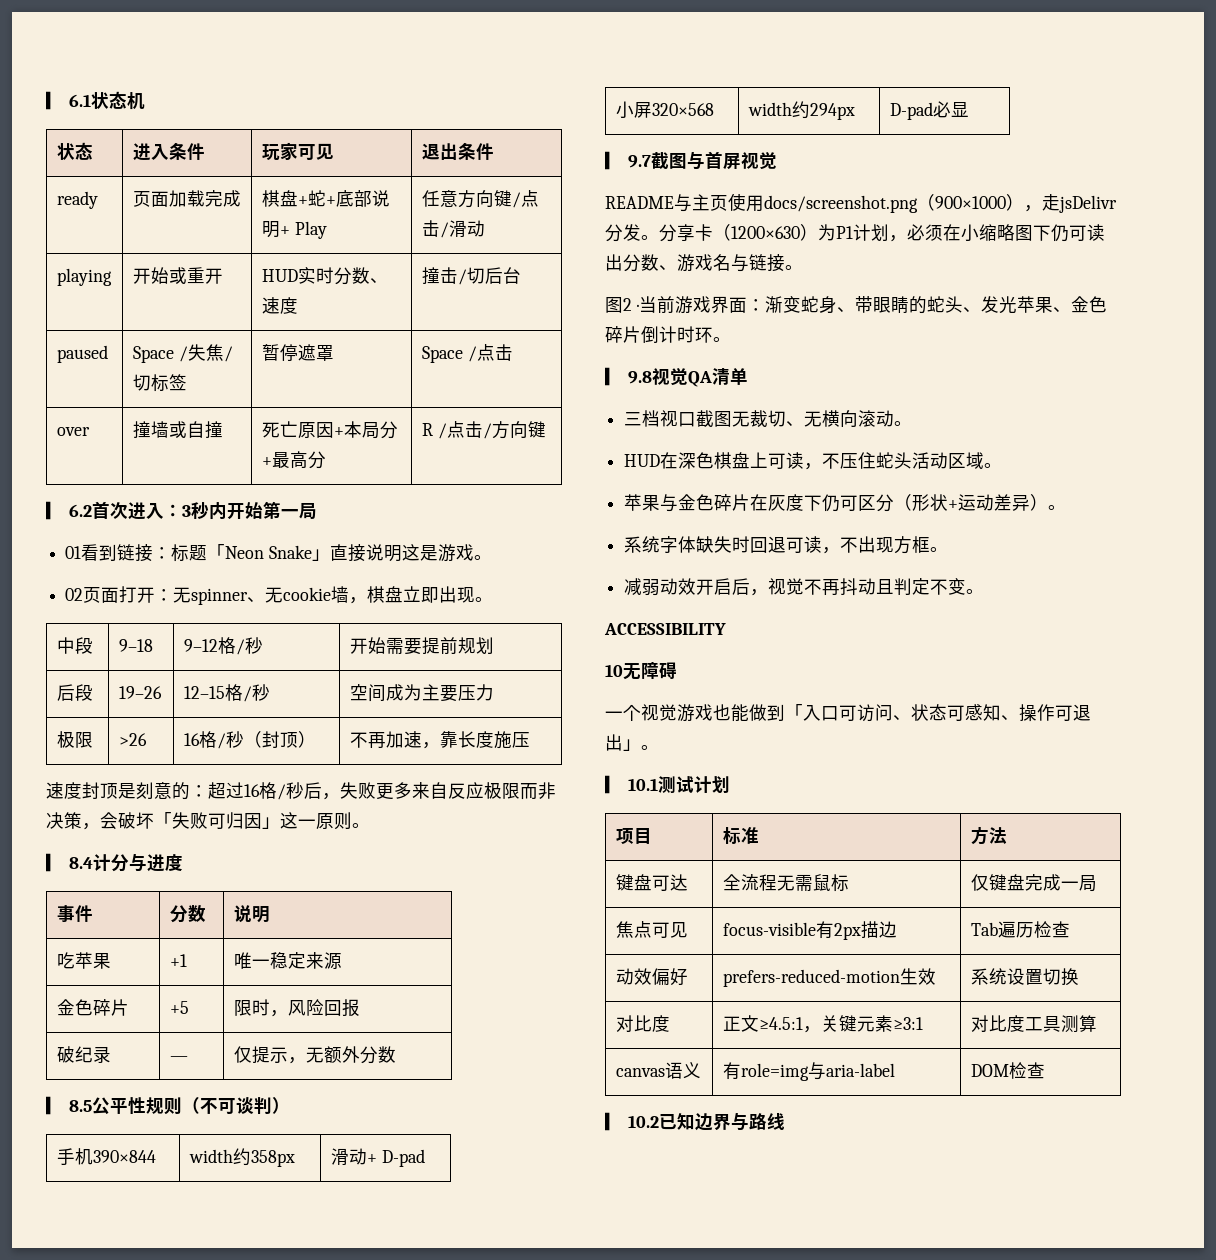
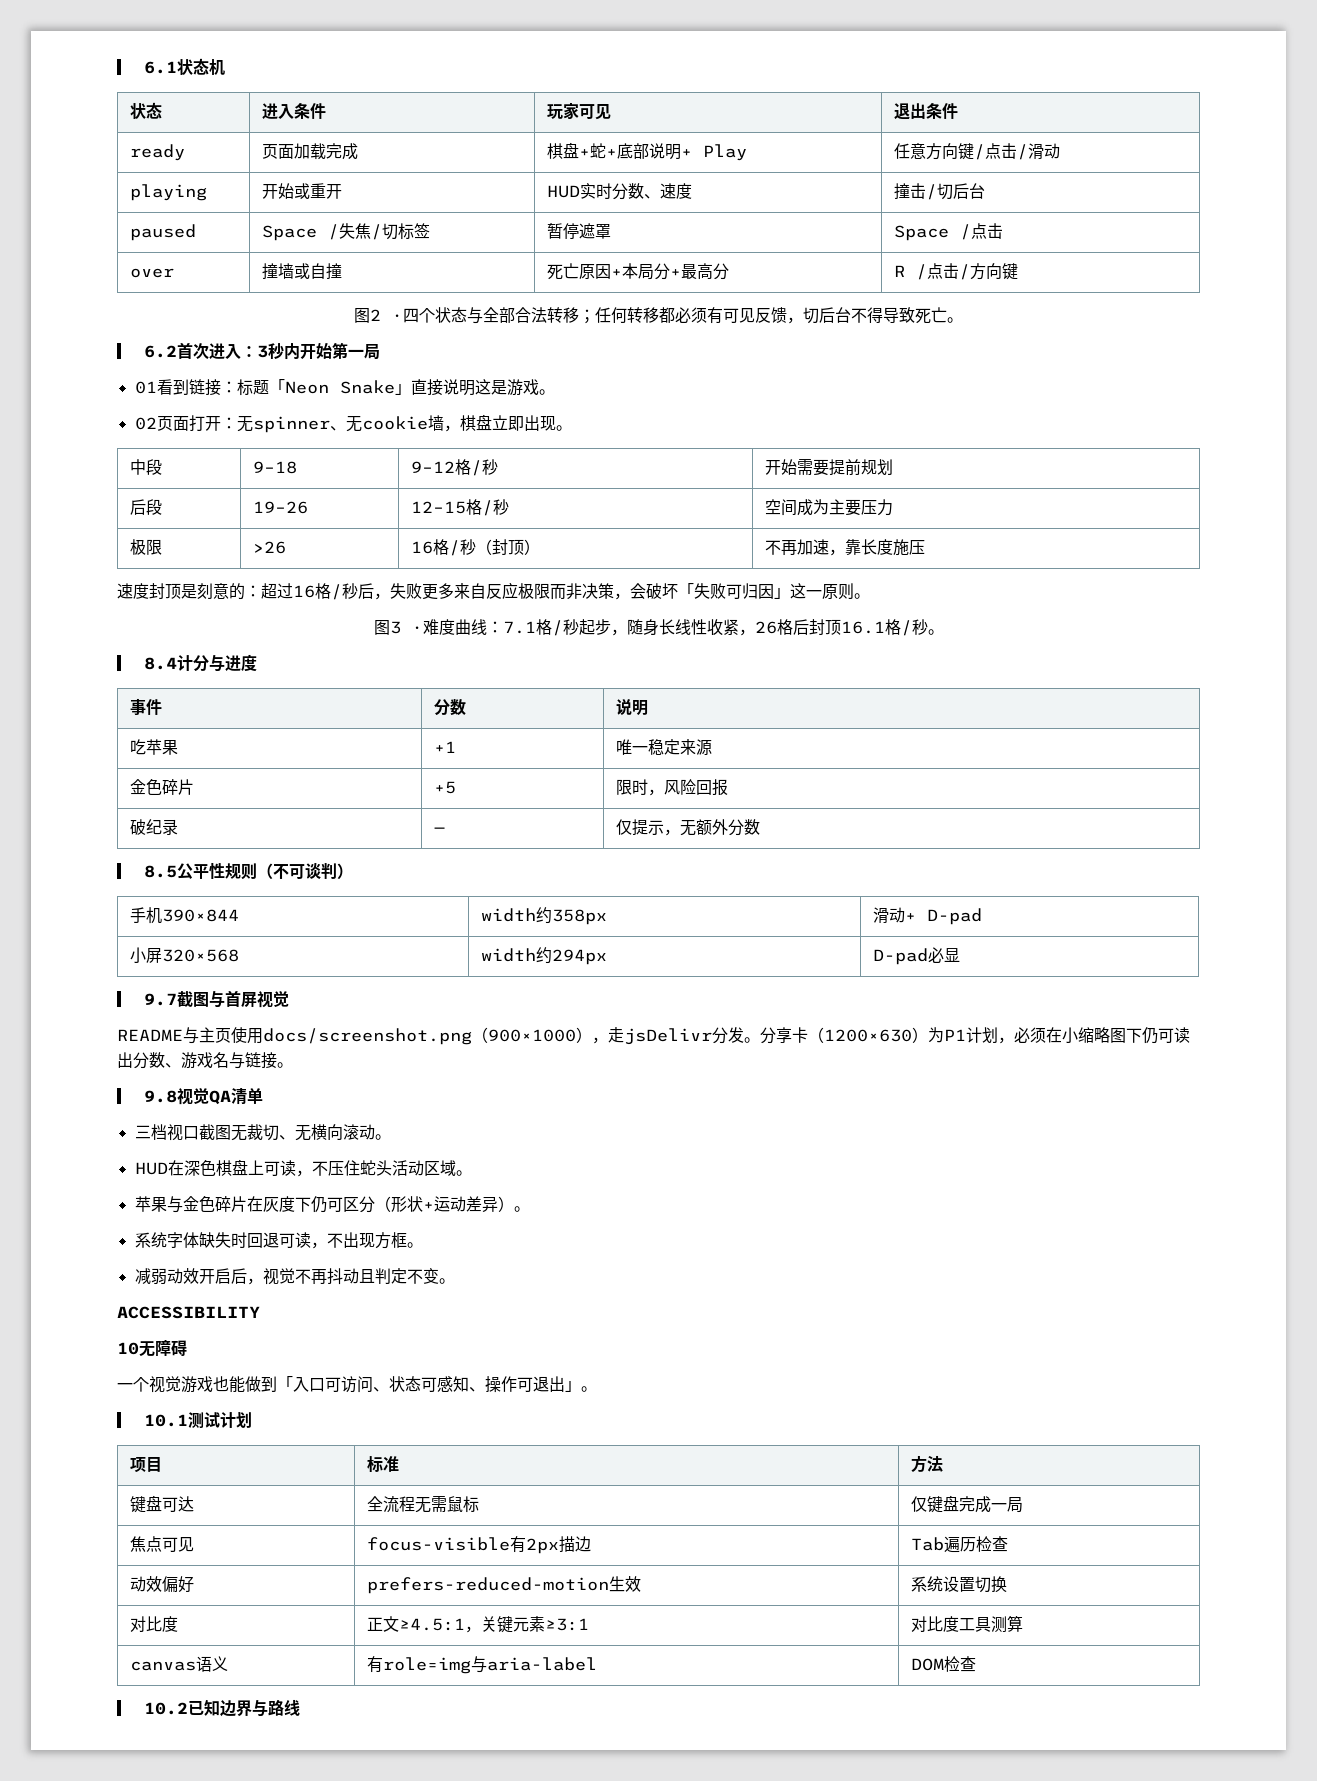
+ 图2 ·四个状态与全部合法转移；任何转移都必须有可见反馈，切后台不得导致死亡。
+ 图3 ·难度曲线：7.1格/秒起步，随身长线性收紧，26格后封顶16.1格/秒。
- 图2 ·当前游戏界面：渐变蛇身、带眼睛的蛇头、发光苹果、金色碎片倒计时环。

